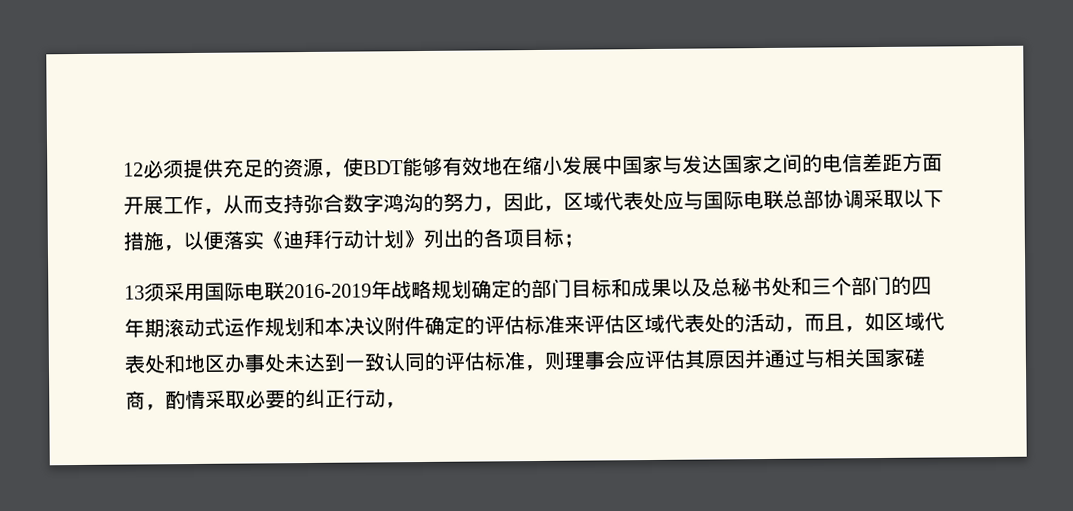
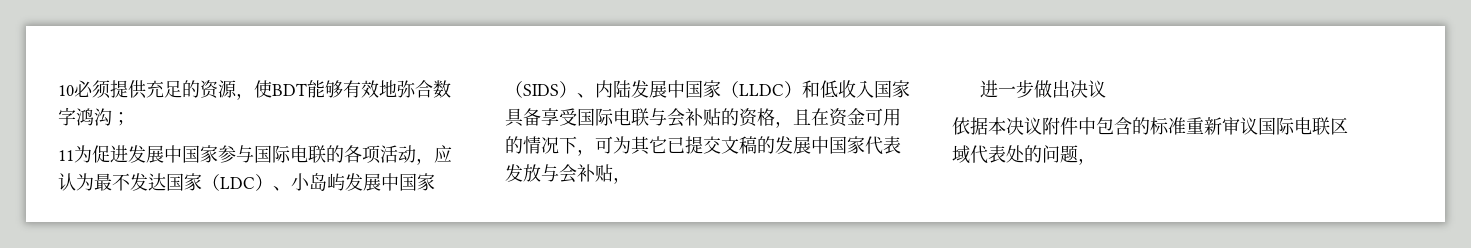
- 12必须提供充足的资源，使BDT能够有效地在缩小发展中国家与发达国家之间的电信差距方面开展工作，从而支持弥合数字鸿沟的努力，因此，区域代表处应与国际电联总部协调采取以下措施，以便落实《迪拜行动计划》列出的各项目标；
- 13须采用国际电联2016-2019年战略规划确定的部门目标和成果以及总秘书处和三个部门的四年期滚动式运作规划和本决议附件确定的评估标准来评估区域代表处的活动，而且，如区域代表处和地区办事处未达到一致认同的评估标准，则理事会应评估其原因并通过与相关国家磋商，酌情采取必要的纠正行动，
+ 10必须提供充足的资源，使BDT能够有效地弥合数字鸿沟；
+ 11为促进发展中国家参与国际电联的各项活动，应认为最不发达国家（LDC）、小岛屿发展中国家（SIDS）、内陆发展中国家（LLDC）和低收入国家具备享受国际电联与会补贴的资格，且在资金可用的情况下，可为其它已提交文稿的发展中国家代表发放与会补贴，
+ 进一步做出决议
+ 依据本决议附件中包含的标准重新审议国际电联区域代表处的问题，

